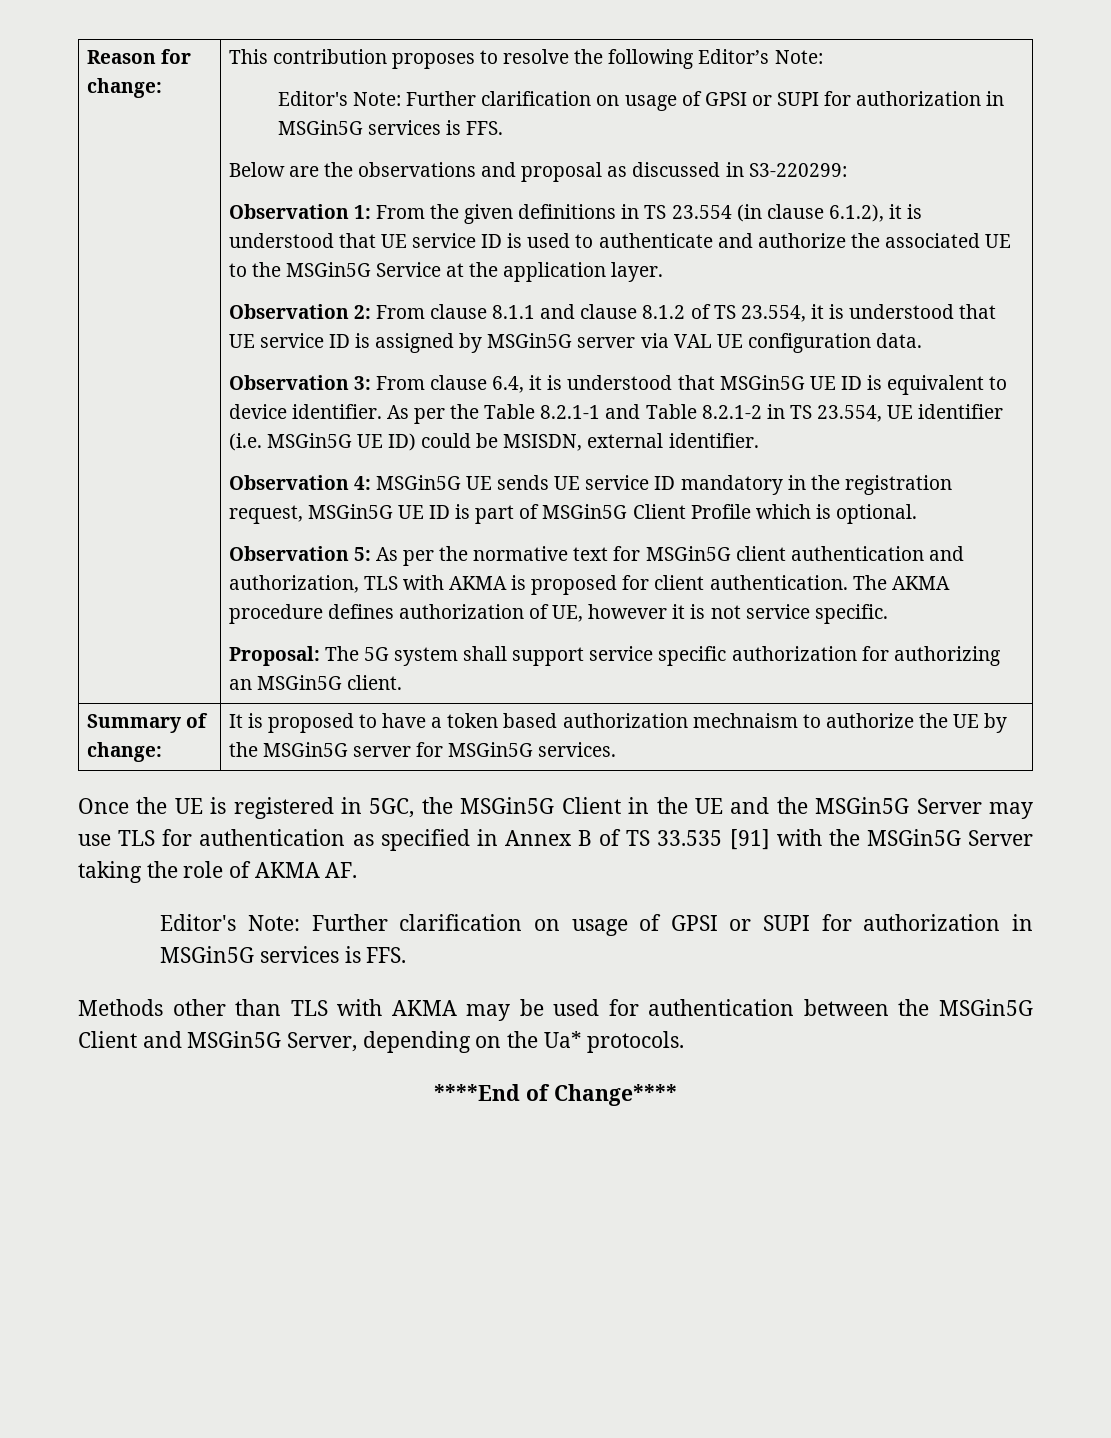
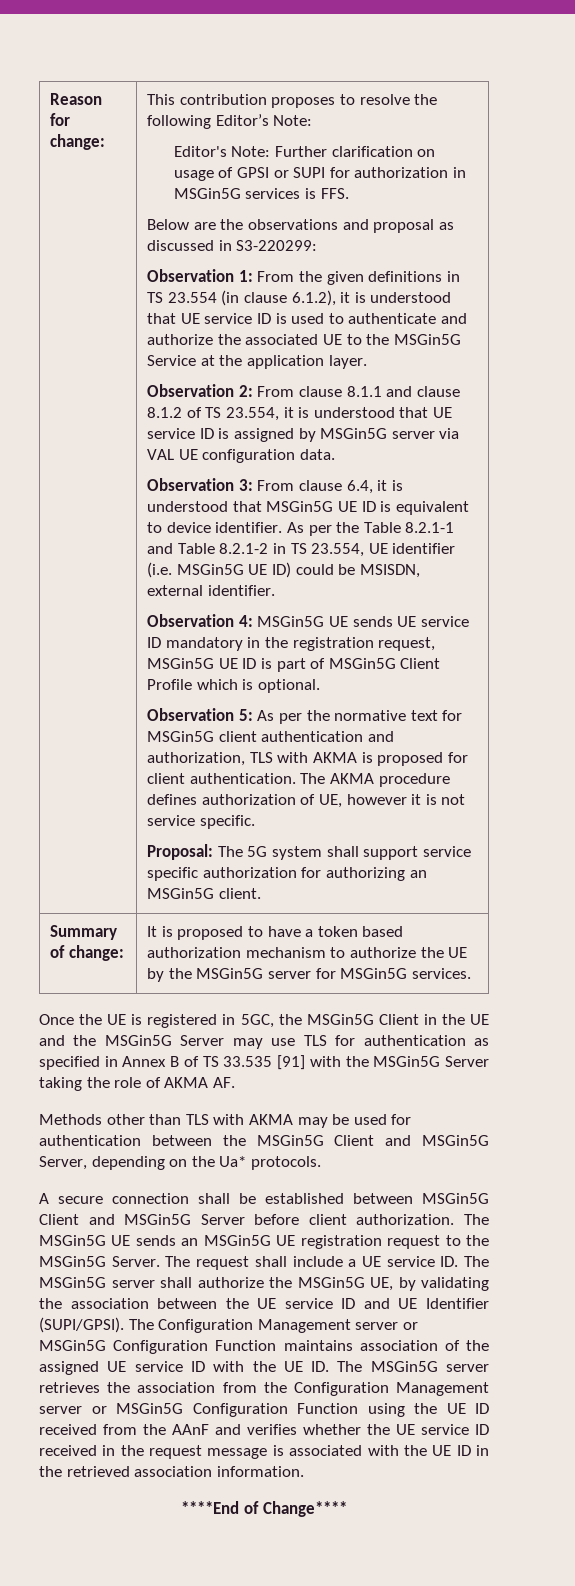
- Summary of change: | It is proposed to have a token based authorization mechnaism to authorize the UE by the MSGin5G server for MSGin5G services.
+ Summary of change: | It is proposed to have a token based authorization mechanism to authorize the UE by the MSGin5G server for MSGin5G services.
  Once the UE is registered in 5GC, the MSGin5G Client in the UE and the MSGin5G Server may use TLS for authentication as specified in Annex B of TS 33.535 [91] with the MSGin5G Server taking the role of AKMA AF.
- Editor's Note: Further clarification on usage of GPSI or SUPI for authorization in MSGin5G services is FFS.
+ A secure connection shall be established between MSGin5G Client and MSGin5G Server before client authorization. The MSGin5G UE sends an MSGin5G UE registration request to the MSGin5G Server. The request shall include a UE service ID. The MSGin5G server shall authorize the MSGin5G UE, by validating the association between the UE service ID and UE Identifier (SUPI/GPSI). The Configuration Management server or MSGin5G Configuration Function maintains association of the assigned UE service ID with the UE ID. The MSGin5G server retrieves the association from the Configuration Management server or MSGin5G Configuration Function using the UE ID received from the AAnF and verifies whether the UE service ID received in the request message is associated with the UE ID in the retrieved association information.

